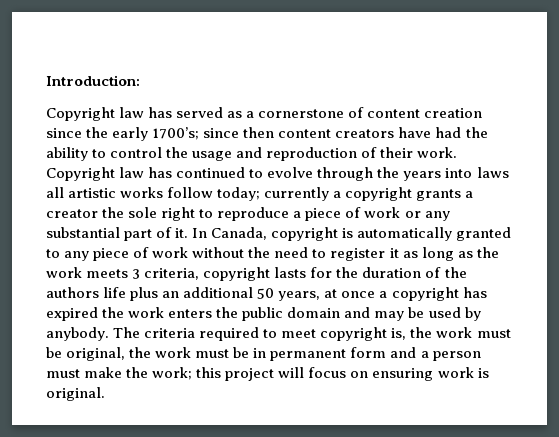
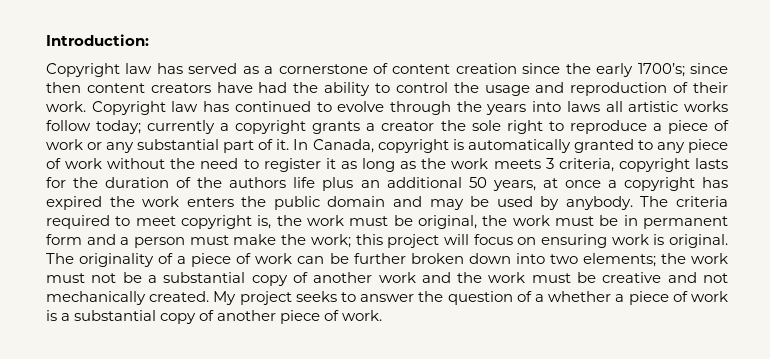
+ The originality of a piece of work can be further broken down into two elements; the work must not be a substantial copy of another work and the work must be creative and not mechanically created. My project seeks to answer the question of a whether a piece of work is a substantial copy of another piece of work.

